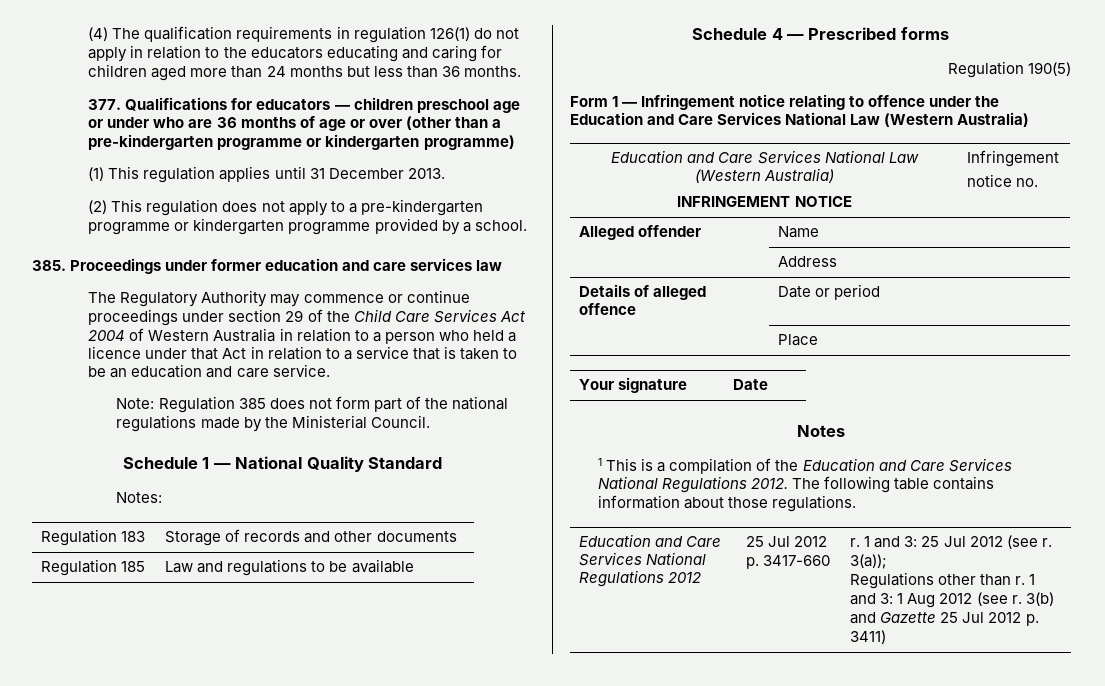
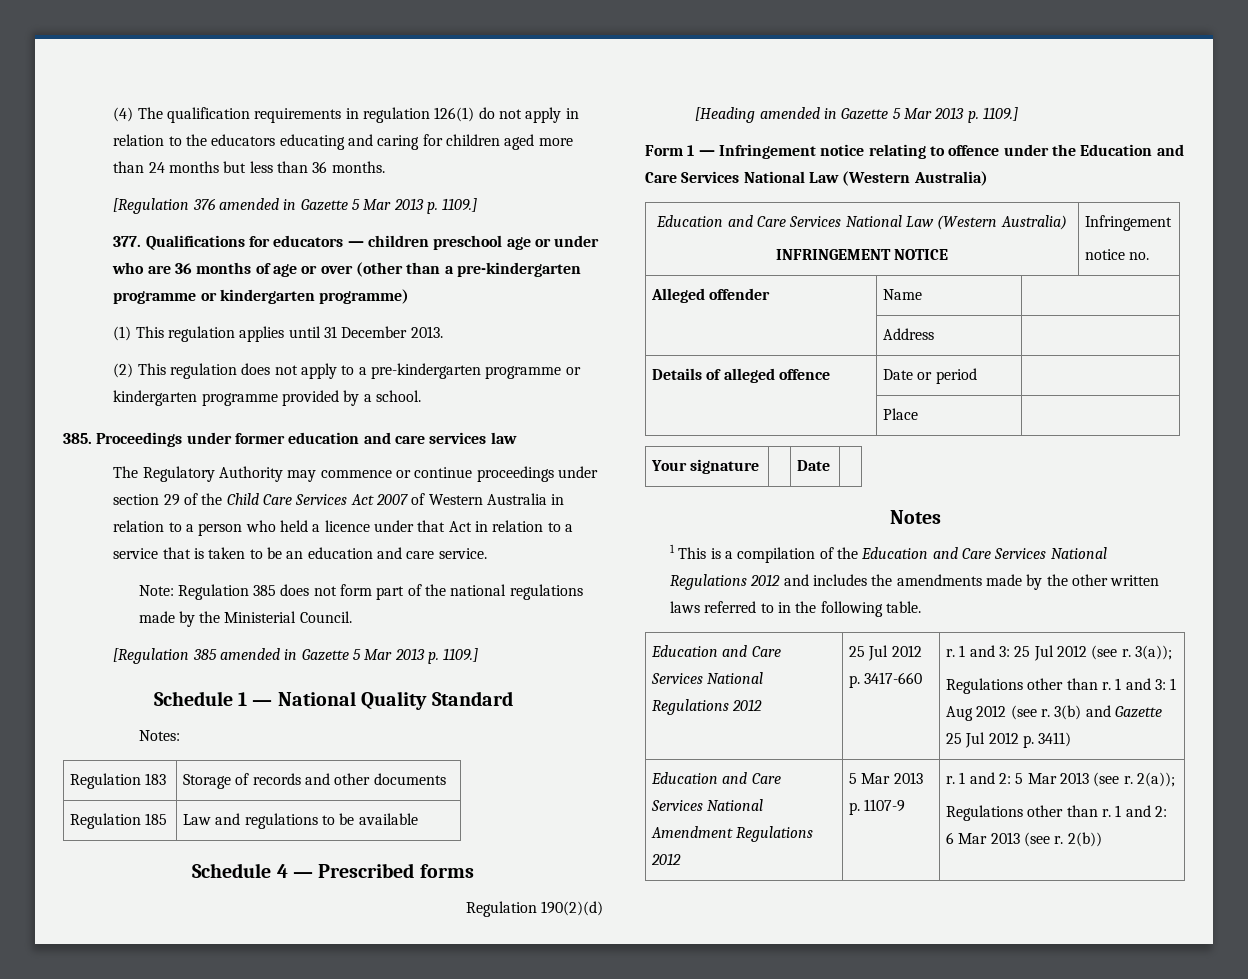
+ [Regulation 376 amended in Gazette 5 Mar 2013 p. 1109.]
- The Regulatory Authority may commence or continue proceedings under section 29 of the Child Care Services Act 2004 of Western Australia in relation to a person who held a licence under that Act in relation to a service that is taken to be an education and care service.
+ The Regulatory Authority may commence or continue proceedings under section 29 of the Child Care Services Act 2007 of Western Australia in relation to a person who held a licence under that Act in relation to a service that is taken to be an education and care service.
+ [Regulation 385 amended in Gazette 5 Mar 2013 p. 1109.]
- Regulation 190(5)
+ Regulation 190(2)(d)
+ [Heading amended in Gazette 5 Mar 2013 p. 1109.]
- 1 This is a compilation of the Education and Care Services National Regulations 2012. The following table contains information about those regulations.
+ 1 This is a compilation of the Education and Care Services National Regulations 2012 and includes the amendments made by the other written laws referred to in the following table.
+ Education and Care Services National Amendment Regulations 2012 | 5 Mar 2013 p. 1107-9 | r. 1 and 2: 5 Mar 2013 (see r. 2(a));
+ Regulations other than r. 1 and 2: 6 Mar 2013 (see r. 2(b))

